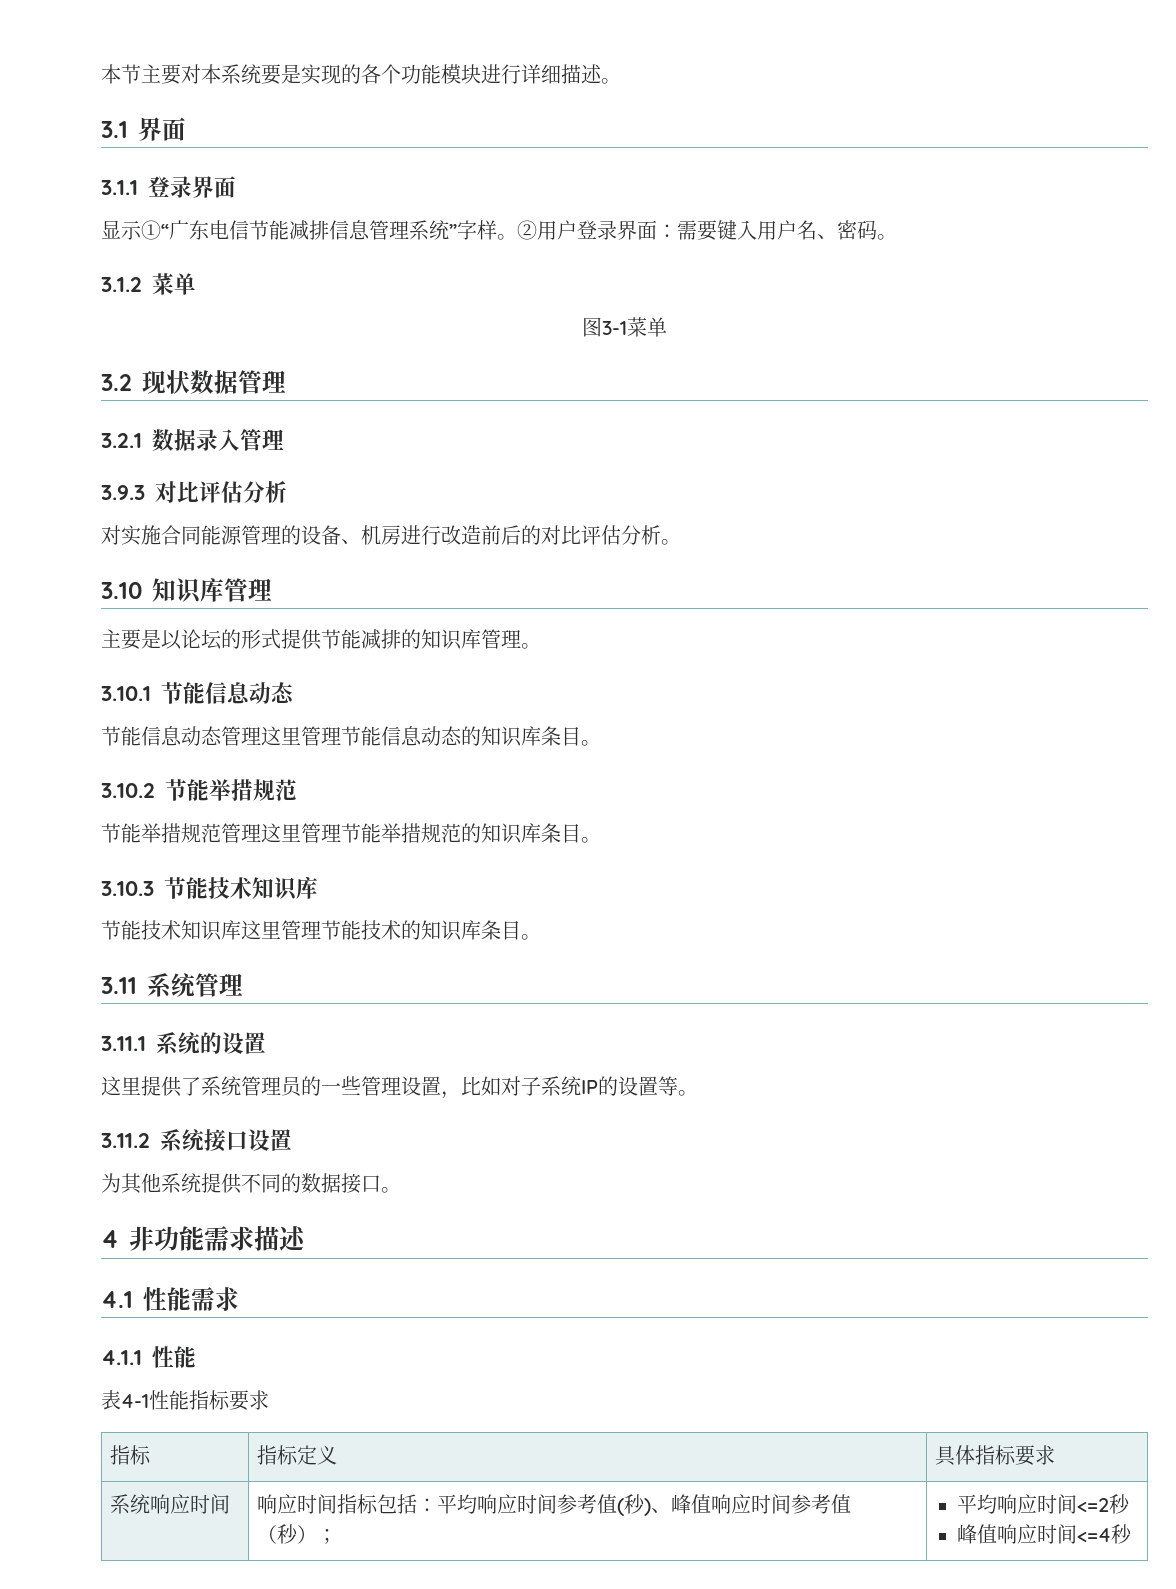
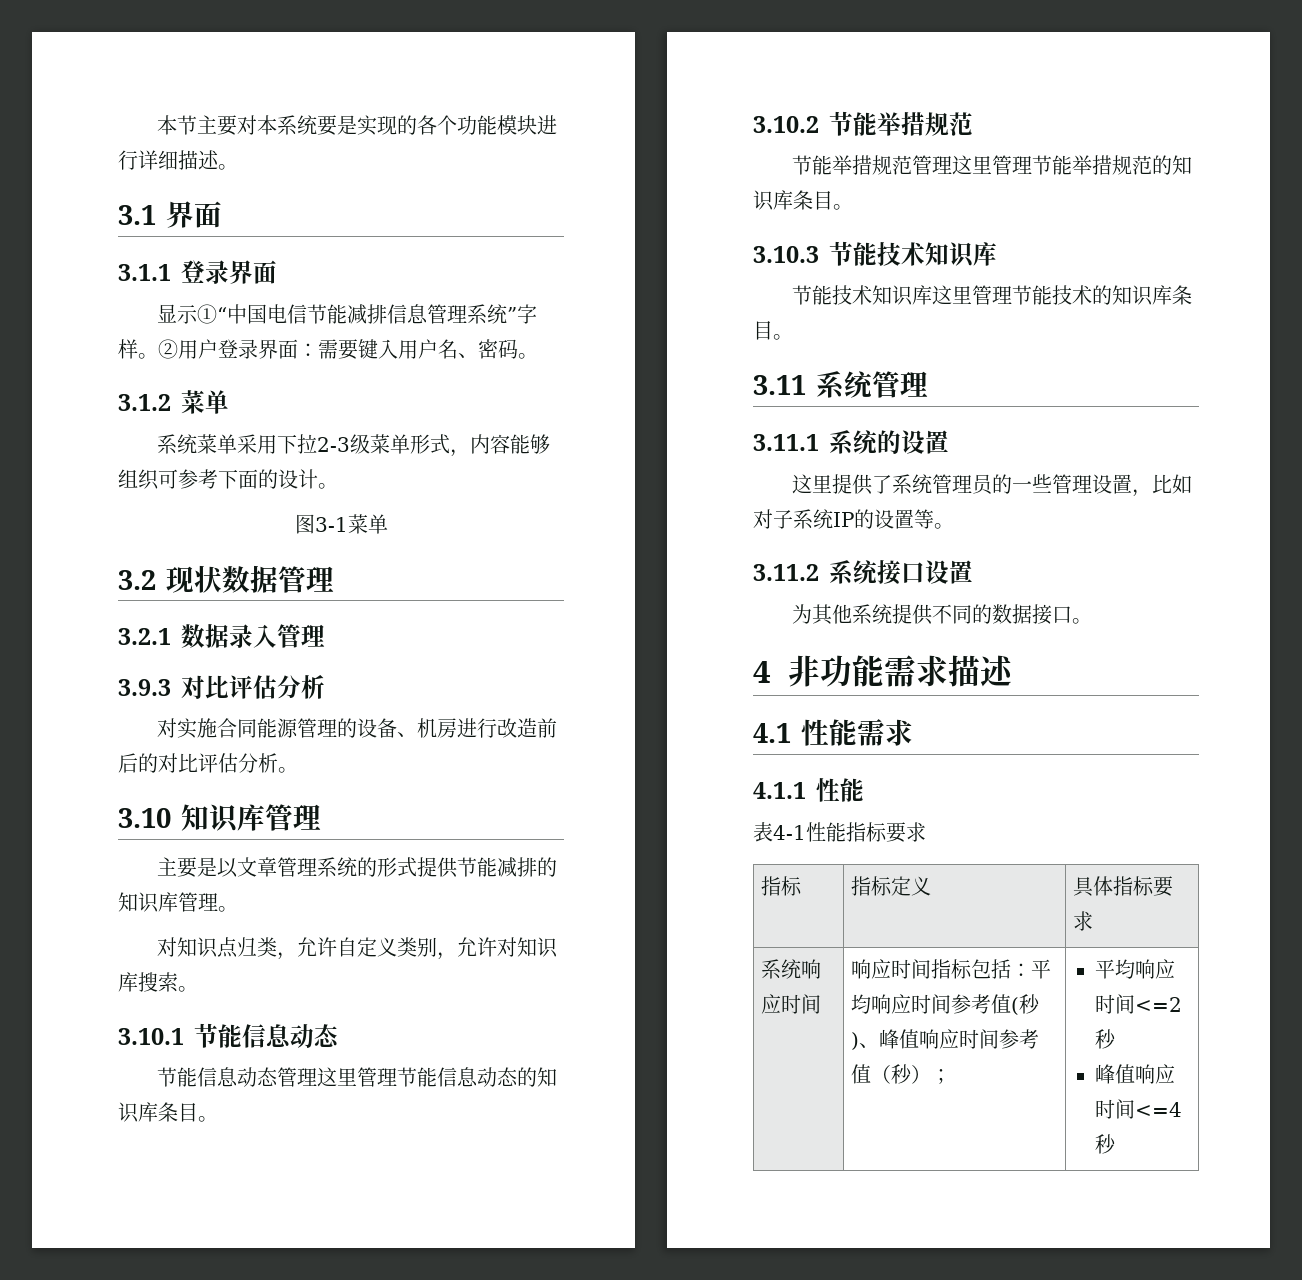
- 显示①“广东电信节能减排信息管理系统”字样。
+ 显示①“中国电信节能减排信息管理系统”字样。
+ 系统菜单采用下拉2-3级菜单形式，内容能够组织可参考下面的设计。
- 主要是以论坛的形式提供节能减排的知识库管理。
+ 主要是以文章管理系统的形式提供节能减排的知识库管理。
+ 对知识点归类，允许自定义类别，允许对知识库搜索。

